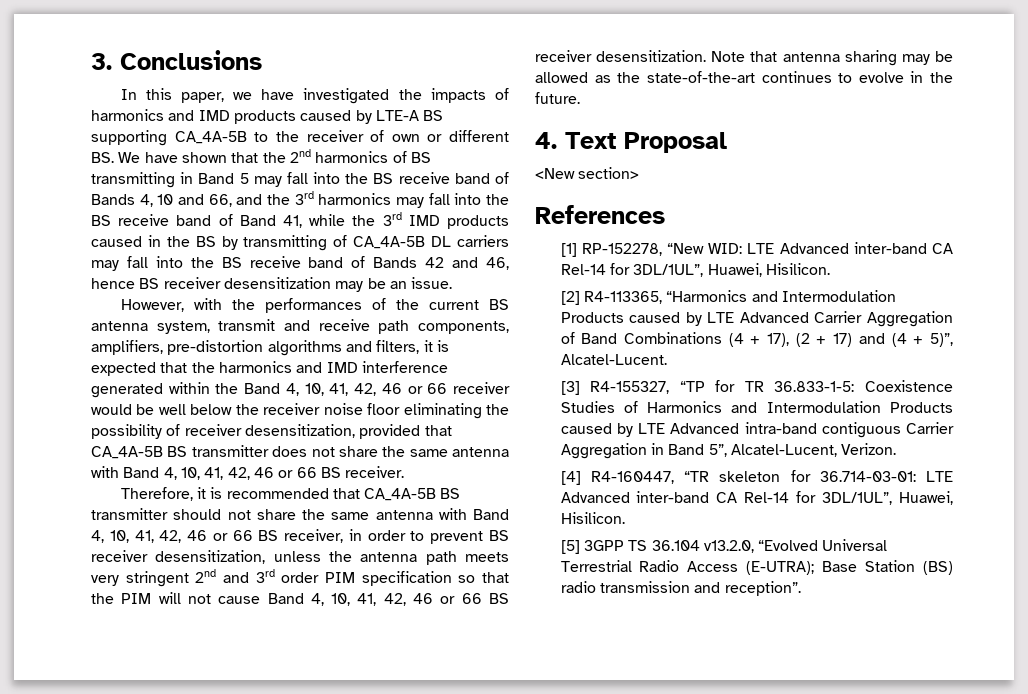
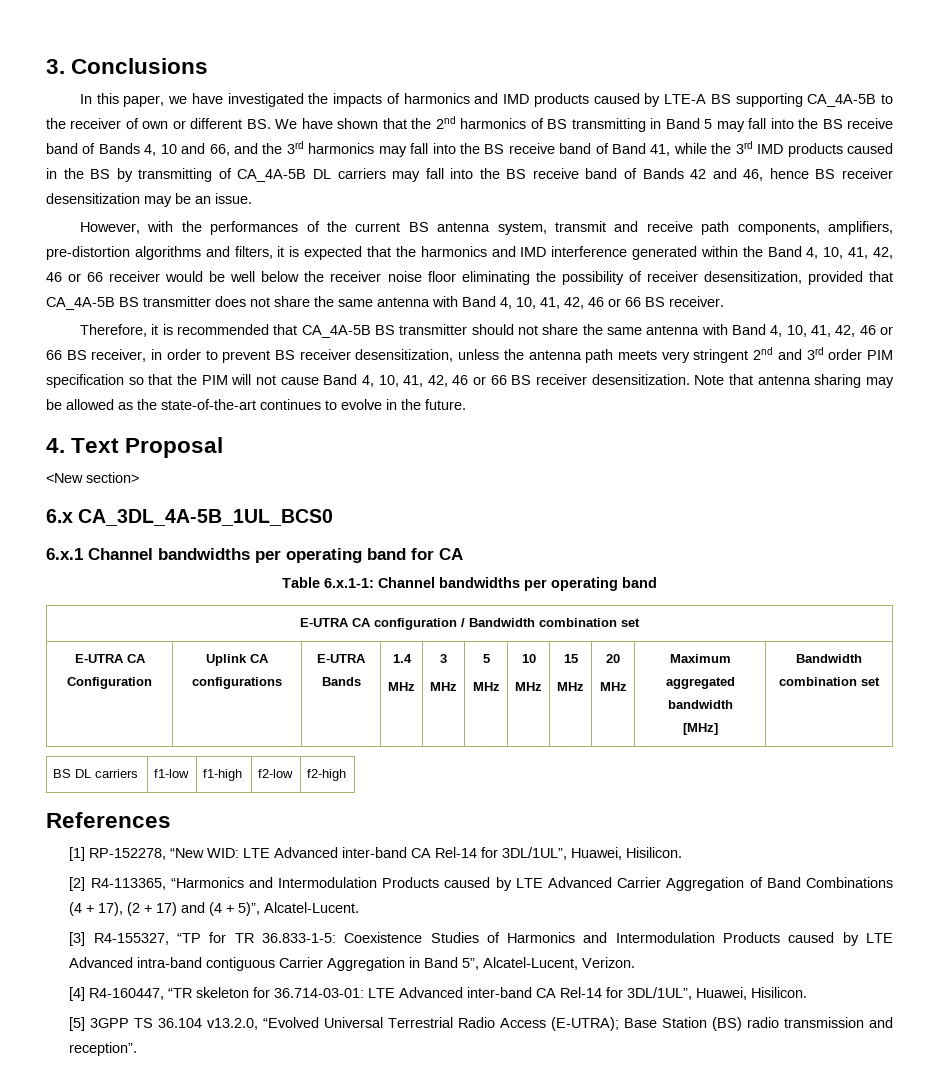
+ 6.x CA_3DL_4A-5B_1UL_BCS0
+ 6.x.1 Channel bandwidths per operating band for CA
+ Table 6.x.1-1: Channel bandwidths per operating band
+ E-UTRA CA configuration / Bandwidth combination set
+ E-UTRA CA Configuration | Uplink CA configurations | E-UTRA Bands | 1.4
+ MHz | 3
+ MHz | 5
+ MHz | 10
+ MHz | 15
+ MHz | 20
+ MHz | Maximum aggregated bandwidth
+ [MHz] | Bandwidth combination set
+ BS DL carriers | f1-low | f1-high | f2-low | f2-high

